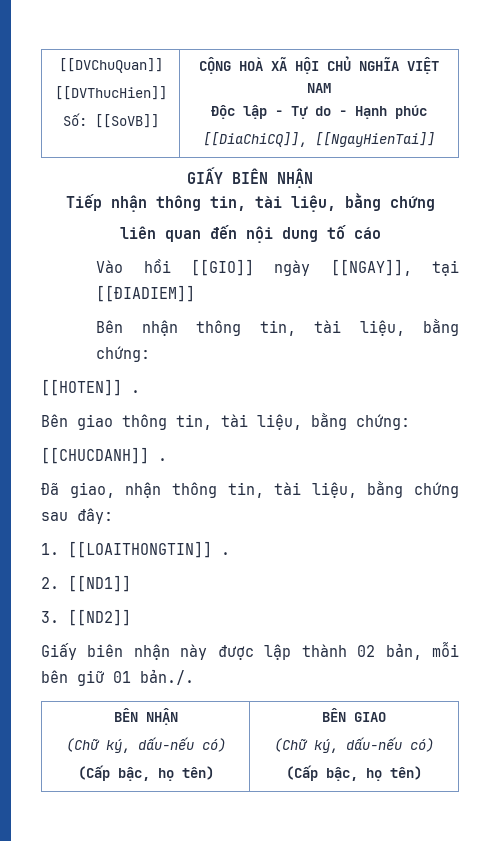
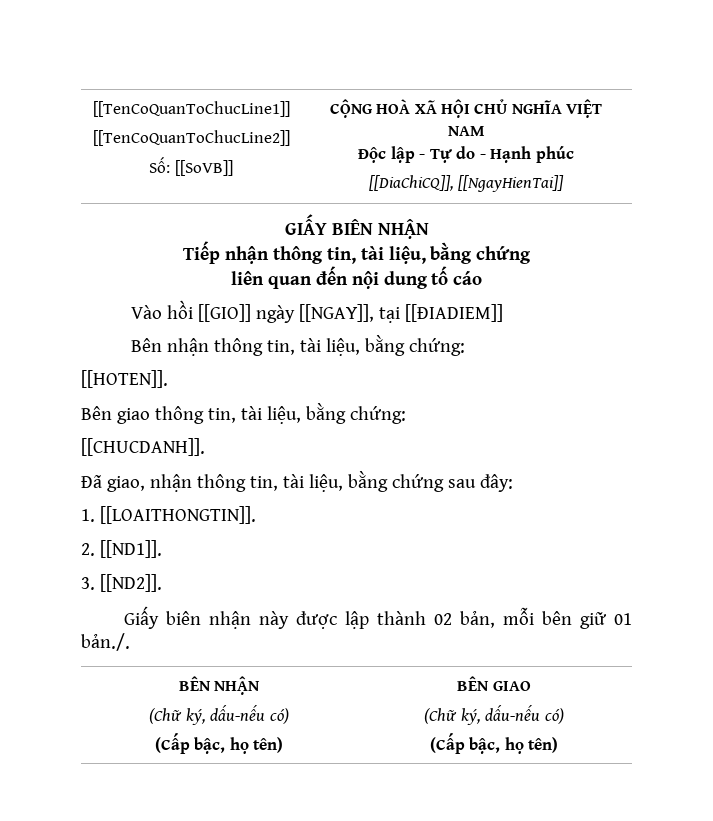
- [[DVChuQuan]]
- [[DVThucHien]]
+ [[TenCoQuanToChucLine1]]
+ [[TenCoQuanToChucLine2]]
- [[HOTEN]] .
+ [[HOTEN]].
- [[CHUCDANH]] .
+ [[CHUCDANH]].
- 1. [[LOAITHONGTIN]] .
+ 1. [[LOAITHONGTIN]].
- 2. [[ND1]]
+ 2. [[ND1]].
- 3. [[ND2]]
+ 3. [[ND2]].

